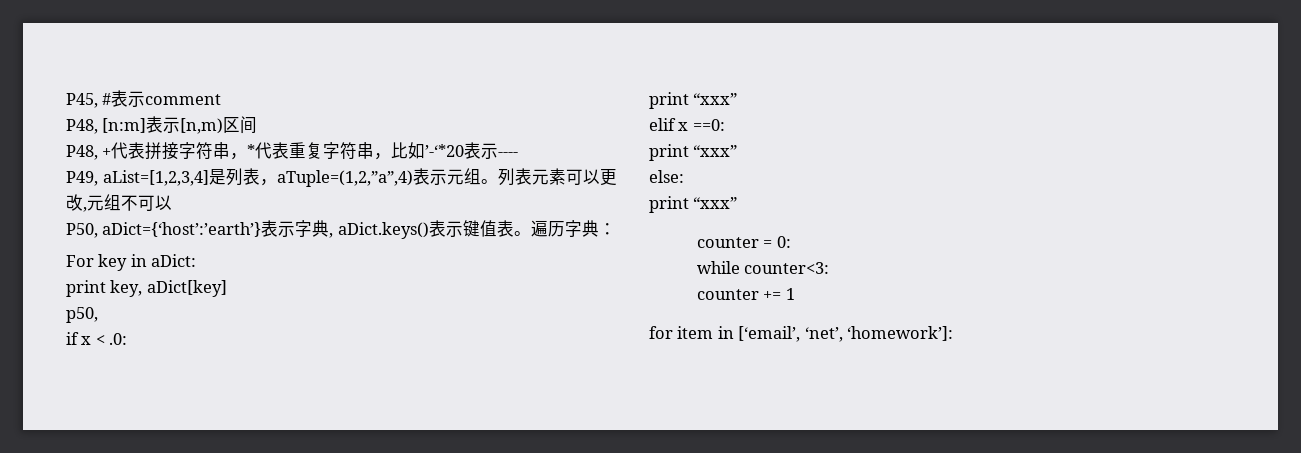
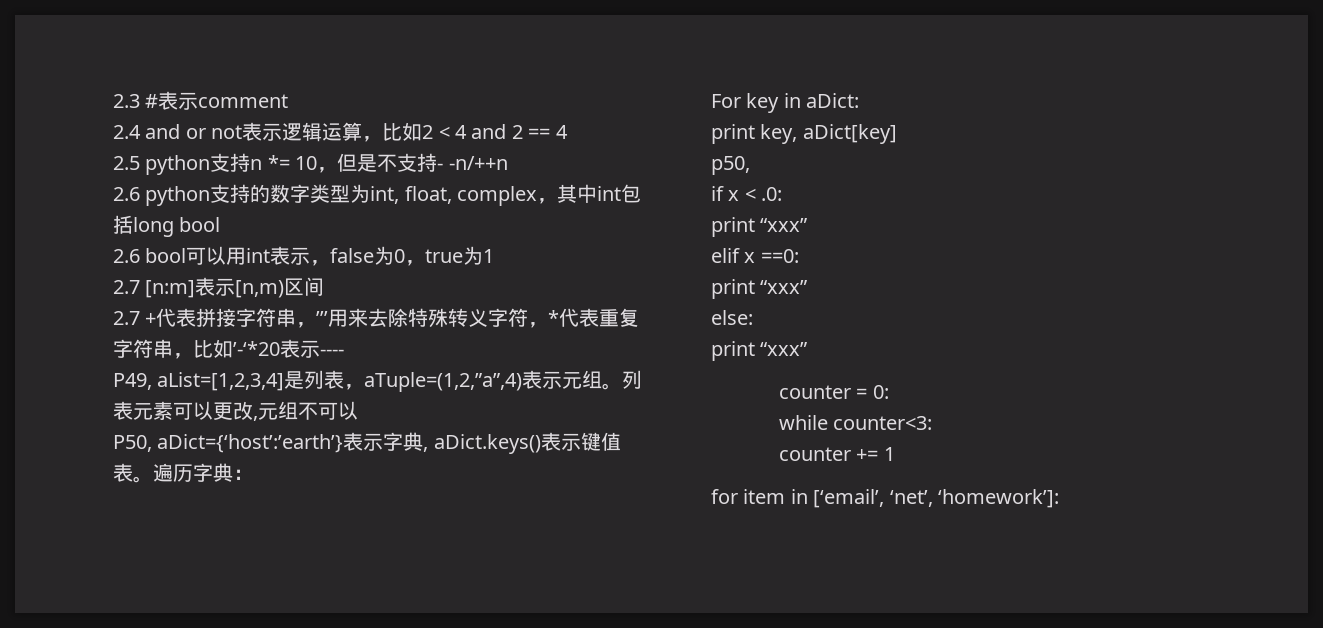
- P45, #表示comment
+ 2.3 #表示comment
- P48, [n:m]表示[n,m)区间
+ 2.4 and or not表示逻辑运算，比如2 < 4 and 2 == 4
+ 2.5 python支持n *= 10，但是不支持- -n/++n
+ 2.6 python支持的数字类型为int, float, complex，其中int包括long bool
+ 2.6 bool可以用int表示，false为0，true为1
+ 2.7 [n:m]表示[n,m)区间
- P48, +代表拼接字符串，*代表重复字符串，比如’-‘*20表示----
+ 2.7 +代表拼接字符串，’’’用来去除特殊转义字符，*代表重复字符串，比如’-‘*20表示----

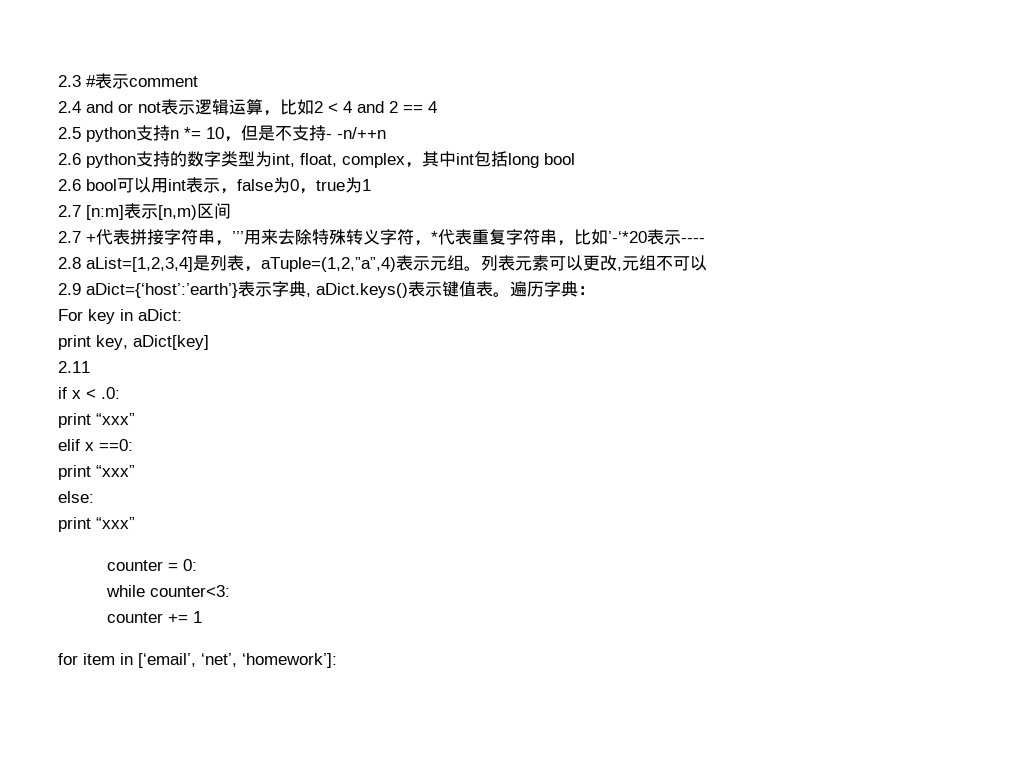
- P49, aList=[1,2,3,4]是列表，aTuple=(1,2,”a”,4)表示元组。
+ 2.8 aList=[1,2,3,4]是列表，aTuple=(1,2,”a”,4)表示元组。
- P50, aDict={‘host’:’earth’}表示字典, aDict.keys()表示键值表。
+ 2.9 aDict={‘host’:’earth’}表示字典, aDict.keys()表示键值表。
- p50,
+ 2.11

